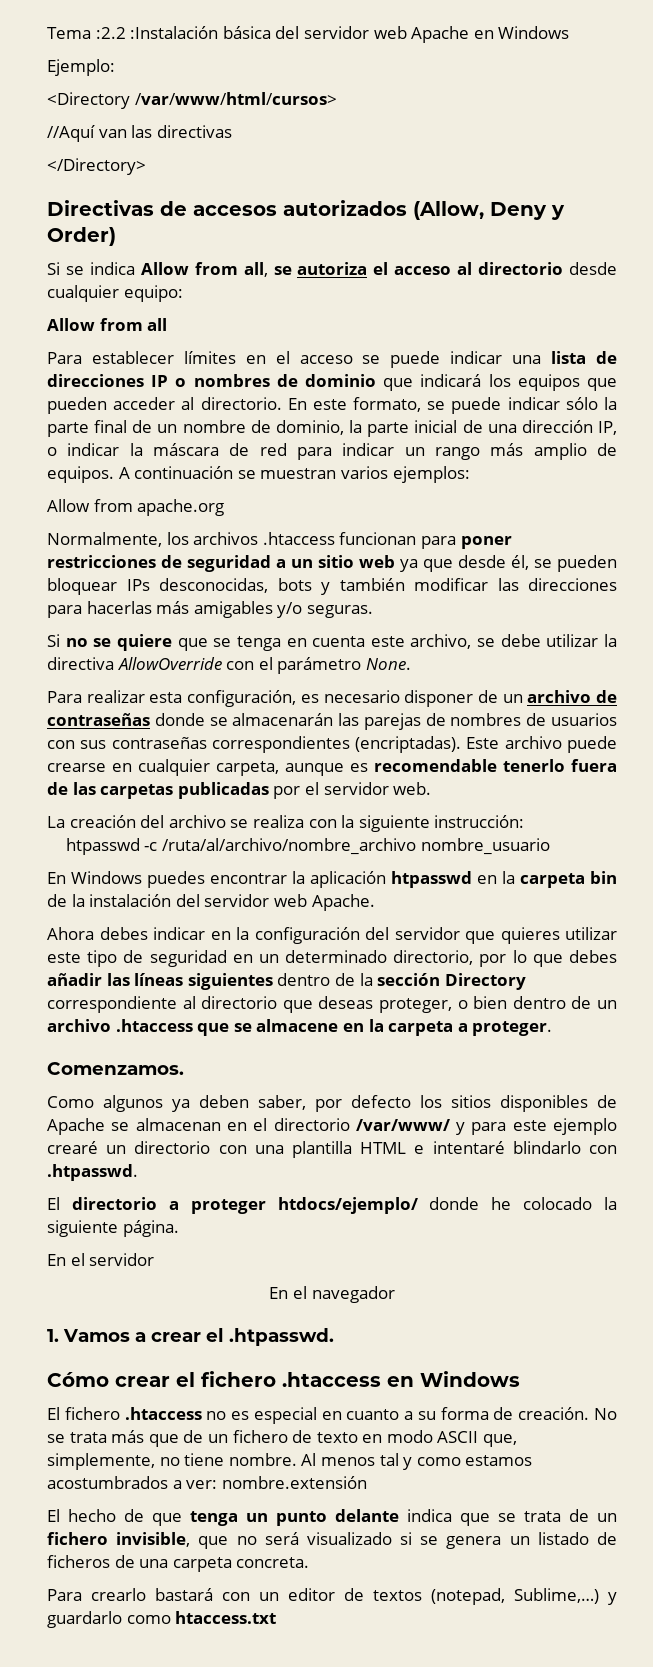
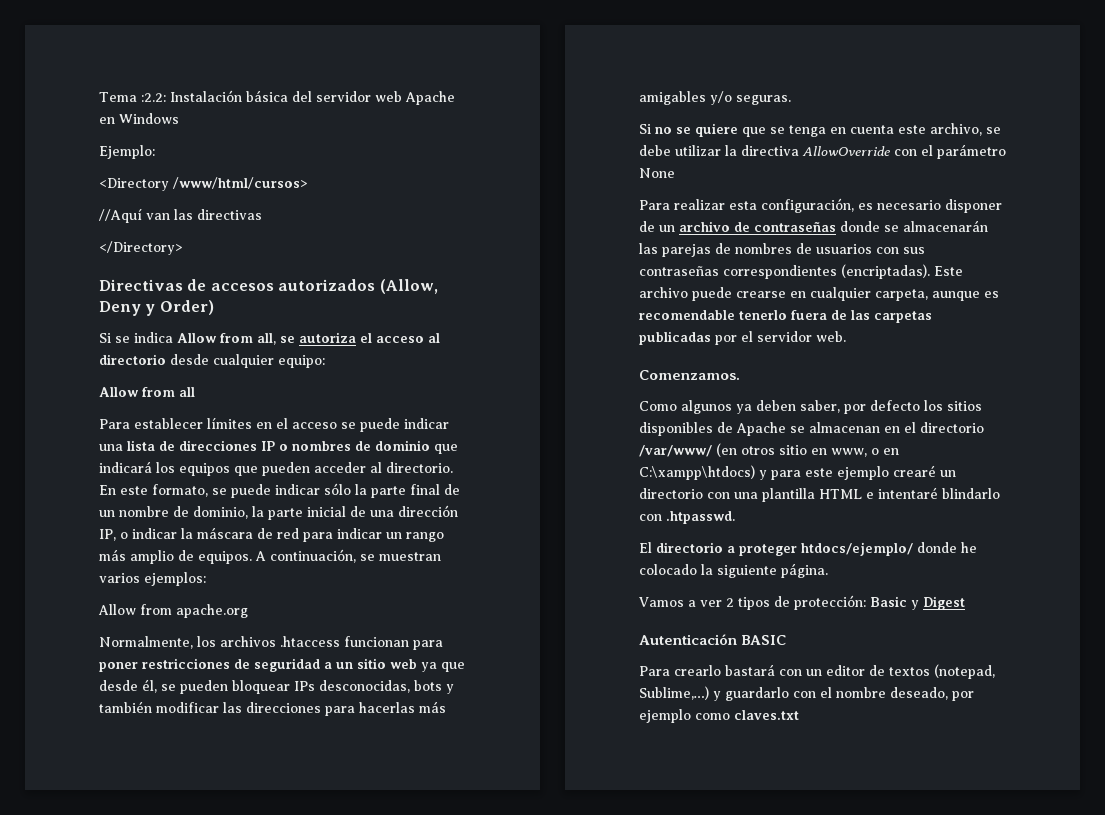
- Tema :2.2 :Instalación básica del servidor web Apache en Windows
+ Tema :2.2: Instalación básica del servidor web Apache en Windows
- <Directory /var/www/html/cursos>
+ <Directory /www/html/cursos>
- A continuación se muestran varios ejemplos:
+ A continuación, se muestran varios ejemplos:
- Si no se quiere que se tenga en cuenta este archivo, se debe utilizar la directiva AllowOverride con el parámetro None.
+ Si no se quiere que se tenga en cuenta este archivo, se debe utilizar la directiva AllowOverride con el parámetro None
- La creación del archivo se realiza con la siguiente instrucción:
- htpasswd -c /ruta/al/archivo/nombre_archivo nombre_usuario
- En Windows puedes encontrar la aplicación htpasswd en la carpeta bin de la instalación del servidor web Apache.
- Ahora debes indicar en la configuración del servidor que quieres utilizar este tipo de seguridad en un determinado directorio, por lo que debes añadir las líneas siguientes dentro de la sección Directory correspondiente al directorio que deseas proteger, o bien dentro de un archivo .htaccess que se almacene en la carpeta a proteger.
- Como algunos ya deben saber, por defecto los sitios disponibles de Apache se almacenan en el directorio /var/www/ y para este ejemplo crearé un directorio con una plantilla HTML e intentaré blindarlo con .htpasswd.
+ Como algunos ya deben saber, por defecto los sitios disponibles de Apache se almacenan en el directorio /var/www/ (en otros sitio en www, o en C:\xampp\htdocs) y para este ejemplo crearé un directorio con una plantilla HTML e intentaré blindarlo con .htpasswd.
- En el servidor
- En el navegador
- 1. Vamos a crear el .htpasswd.
- Cómo crear el fichero .htaccess en Windows
- El fichero .htaccess no es especial en cuanto a su forma de creación. No se trata más que de un fichero de texto en modo ASCII que, simplemente, no tiene nombre. Al menos tal y como estamos acostumbrados a ver: nombre.extensión
- El hecho de que tenga un punto delante indica que se trata de un fichero invisible, que no será visualizado si se genera un listado de ficheros de una carpeta concreta.
+ Vamos a ver 2 tipos de protección: Basic y Digest
+ Autenticación BASIC
- Para crearlo bastará con un editor de textos (notepad, Sublime,…) y guardarlo como htaccess.txt
+ Para crearlo bastará con un editor de textos (notepad, Sublime,…) y guardarlo con el nombre deseado, por ejemplo como claves.txt

